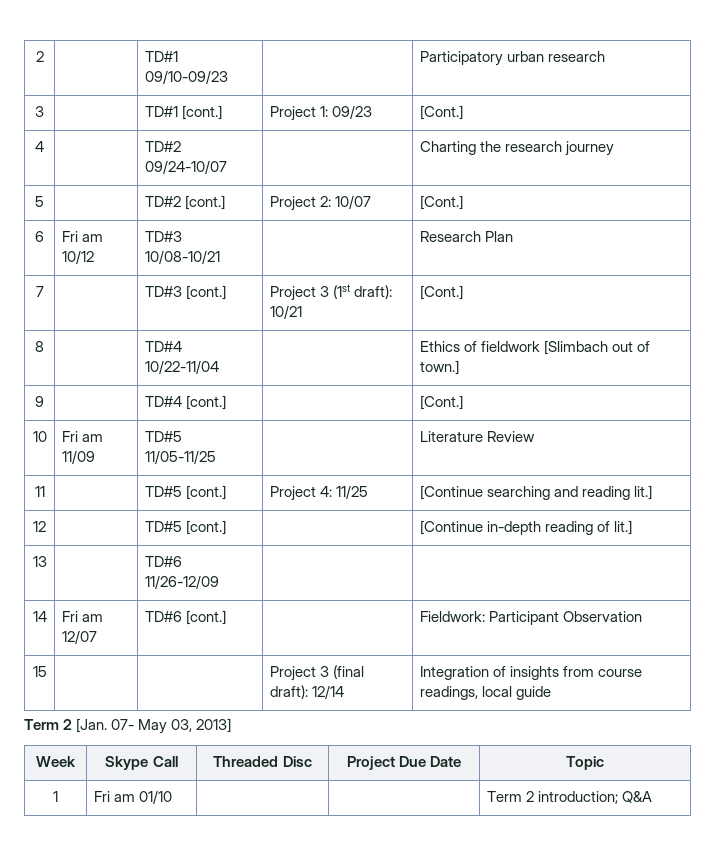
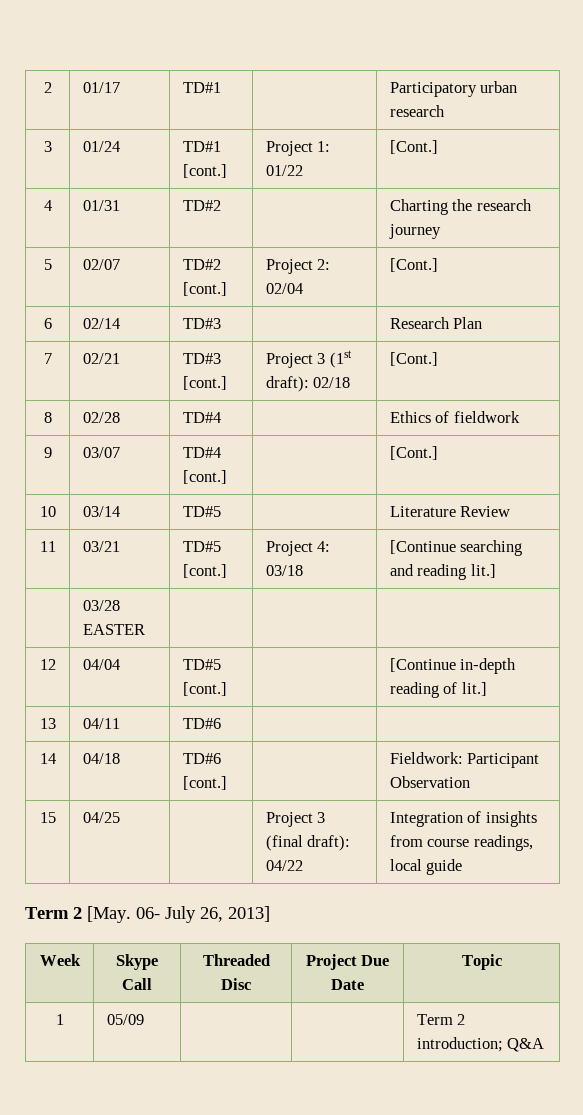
- 2 | | TD#1 09/10-09/23 | | Participatory urban research
+ 2 | 01/17 | TD#1 | | Participatory urban research
- 3 | | TD#1 [cont.] | Project 1: 09/23 | [Cont.]
+ 3 | 01/24 | TD#1 [cont.] | Project 1: 01/22 | [Cont.]
- 4 | | TD#2 09/24-10/07 | | Charting the research journey
+ 4 | 01/31 | TD#2 | | Charting the research journey
- 5 | | TD#2 [cont.] | Project 2: 10/07 | [Cont.]
+ 5 | 02/07 | TD#2 [cont.] | Project 2: 02/04 | [Cont.]
- 6 | Fri am 10/12 | TD#3 10/08-10/21 | | Research Plan
+ 6 | 02/14 | TD#3 | | Research Plan
- 7 | | TD#3 [cont.] | Project 3 (1st draft): 10/21 | [Cont.]
+ 7 | 02/21 | TD#3 [cont.] | Project 3 (1st draft): 02/18 | [Cont.]
- 8 | | TD#4 10/22-11/04 | | Ethics of fieldwork [Slimbach out of town.]
+ 8 | 02/28 | TD#4 | | Ethics of fieldwork
- 9 | | TD#4 [cont.] | | [Cont.]
+ 9 | 03/07 | TD#4 [cont.] | | [Cont.]
- 10 | Fri am 11/09 | TD#5 11/05-11/25 | | Literature Review
+ 10 | 03/14 | TD#5 | | Literature Review
- 11 | | TD#5 [cont.] | Project 4: 11/25 | [Continue searching and reading lit.]
+ 11 | 03/21 | TD#5 [cont.] | Project 4: 03/18 | [Continue searching and reading lit.]
+ | 03/28 EASTER | | |
- 12 | | TD#5 [cont.] | | [Continue in-depth reading of lit.]
+ 12 | 04/04 | TD#5 [cont.] | | [Continue in-depth reading of lit.]
- 13 | | TD#6 11/26-12/09 | |
+ 13 | 04/11 | TD#6 | |
- 14 | Fri am 12/07 | TD#6 [cont.] | | Fieldwork: Participant Observation
+ 14 | 04/18 | TD#6 [cont.] | | Fieldwork: Participant Observation
- 15 | | | Project 3 (final draft): 12/14 | Integration of insights from course readings, local guide
+ 15 | 04/25 | | Project 3 (final draft): 04/22 | Integration of insights from course readings, local guide
- Term 2 [Jan. 07- May 03, 2013]
+ Term 2 [May. 06- July 26, 2013]
- 1 | Fri am 01/10 | | | Term 2 introduction; Q&A
+ 1 | 05/09 | | | Term 2 introduction; Q&A

